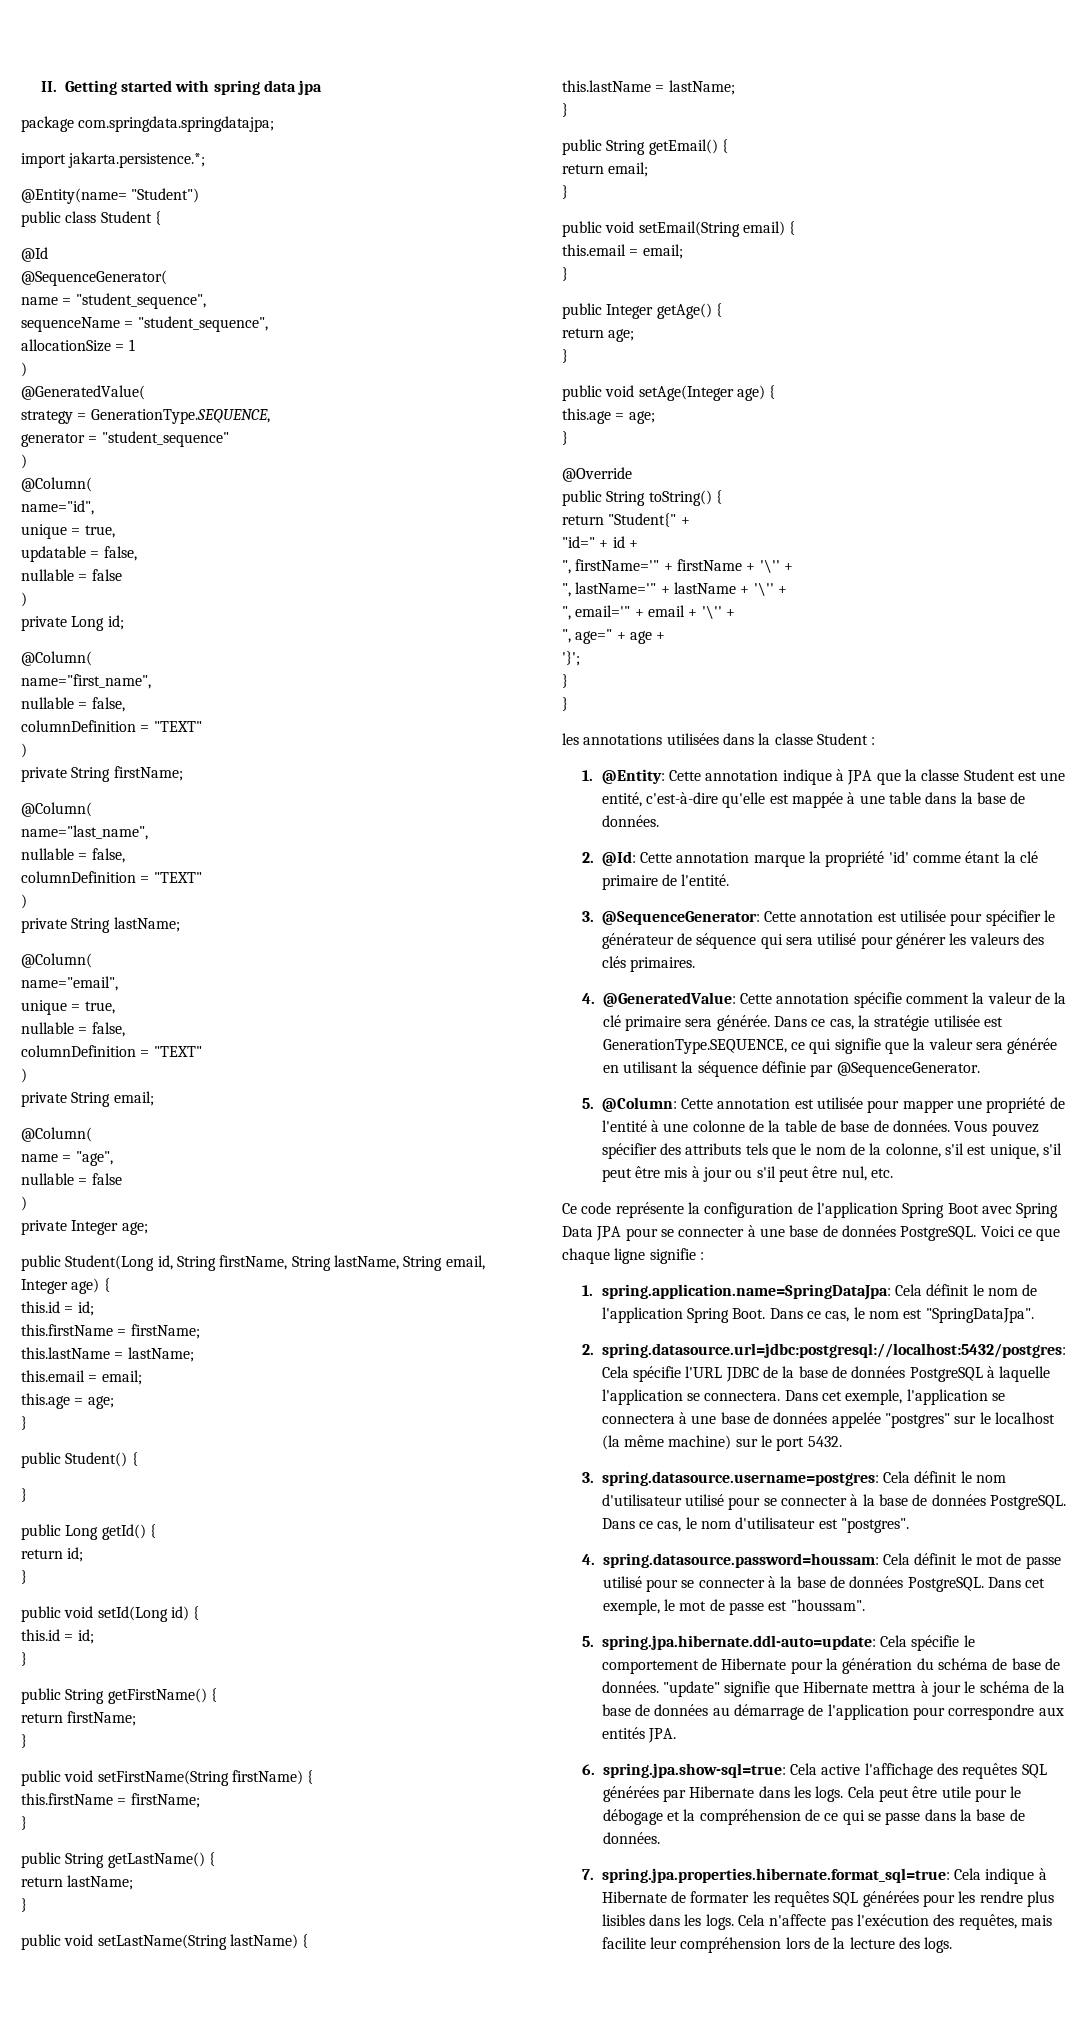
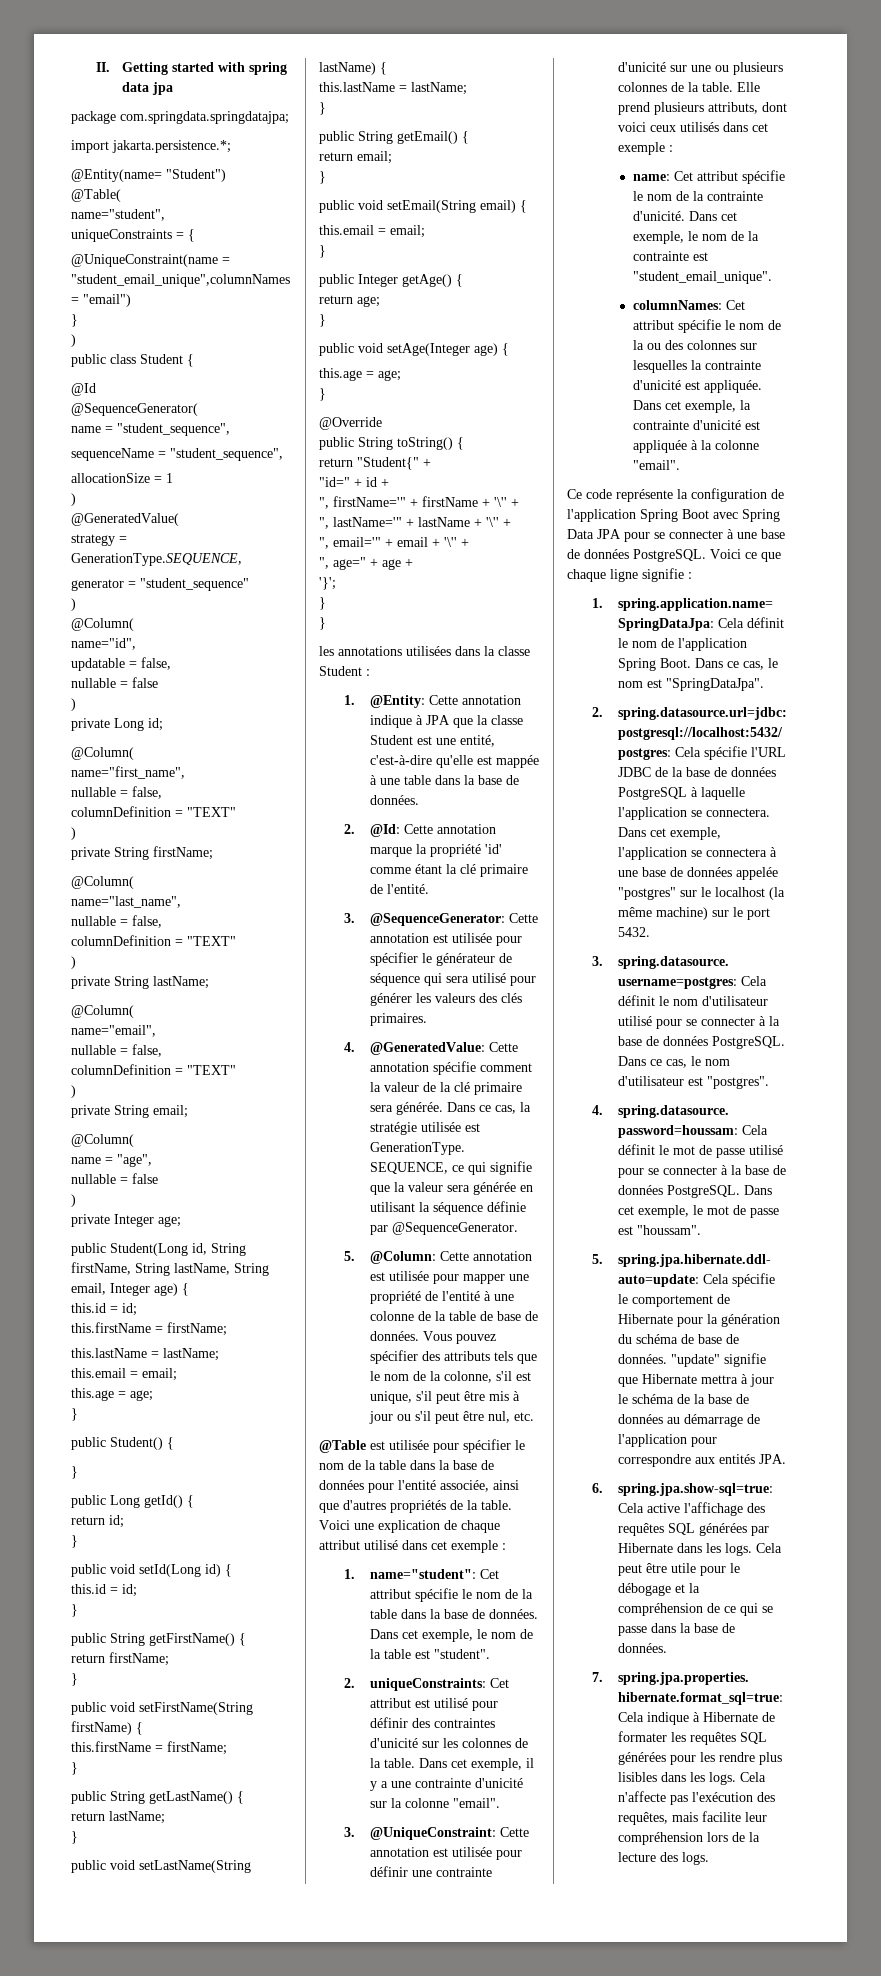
+ @Table(
+ name="student",
+ uniqueConstraints = {
+ @UniqueConstraint(name = "student_email_unique",columnNames = "email")
+ }
+ )
  name="id",
- unique = true,
  name="email",
- unique = true,
+ @Table est utilisée pour spécifier le nom de la table dans la base de données pour l'entité associée, ainsi que d'autres propriétés de la table. Voici une explication de chaque attribut utilisé dans cet exemple :
+ 1. name="student": Cet attribut spécifie le nom de la table dans la base de données. Dans cet exemple, le nom de la table est "student".
+ 2. uniqueConstraints: Cet attribut est utilisé pour définir des contraintes d'unicité sur les colonnes de la table. Dans cet exemple, il y a une contrainte d'unicité sur la colonne "email".
+ 3. @UniqueConstraint: Cette annotation est utilisée pour définir une contrainte d'unicité sur une ou plusieurs colonnes de la table. Elle prend plusieurs attributs, dont voici ceux utilisés dans cet exemple :
+ name: Cet attribut spécifie le nom de la contrainte d'unicité. Dans cet exemple, le nom de la contrainte est "student_email_unique".
+ columnNames: Cet attribut spécifie le nom de la ou des colonnes sur lesquelles la contrainte d'unicité est appliquée. Dans cet exemple, la contrainte d'unicité est appliquée à la colonne "email".

